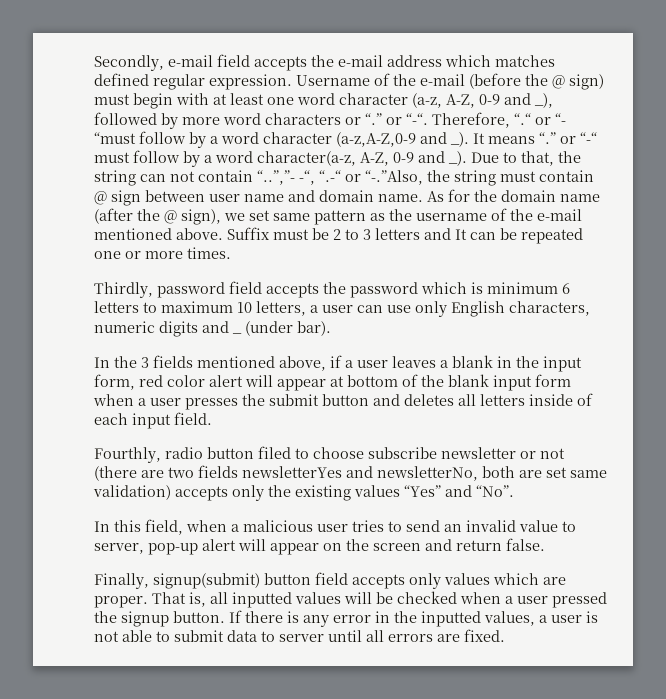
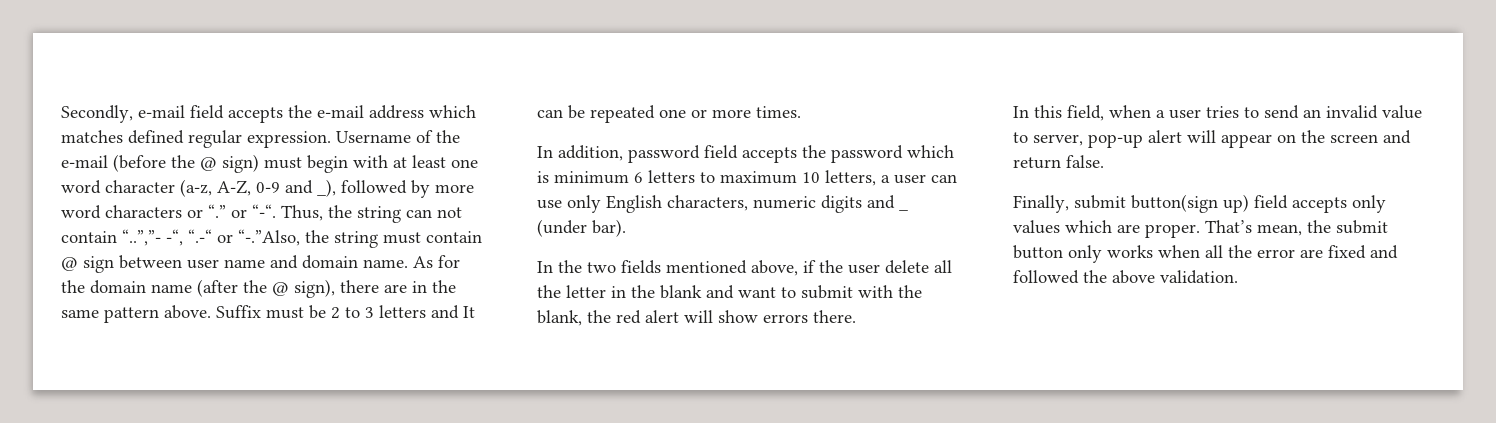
- Therefore, “.“ or “- “must follow by a word character (a-z,A-Z,0-9 and _). It means “.” or “-“ must follow by a word character(a-z, A-Z, 0-9 and _). Due to that, the string can not contain “..”,”- -“, “.-“ or “-.”Also, the string must contain @ sign between user name and domain name.
+ Thus, the string can not contain “..”,”- -“, “.-“ or “-.”Also, the string must contain @ sign between user name and domain name.
- As for the domain name (after the @ sign), we set same pattern as the username of the e-mail mentioned above.
+ As for the domain name (after the @ sign), there are in the same pattern above.
- Thirdly, password field accepts the password which is minimum 6 letters to maximum 10 letters, a user can use only English characters, numeric digits and _ (under bar).
+ In addition, password field accepts the password which is minimum 6 letters to maximum 10 letters, a user can use only English characters, numeric digits and _ (under bar).
- In the 3 fields mentioned above, if a user leaves a blank in the input form, red color alert will appear at bottom of the blank input form when a user presses the submit button and deletes all letters inside of each input field.
- Fourthly, radio button filed to choose subscribe newsletter or not (there are two fields newsletterYes and newsletterNo, both are set same validation) accepts only the existing values “Yes” and “No”.
+ In the two fields mentioned above, if the user delete all the letter in the blank and want to submit with the blank, the red alert will show errors there.
- In this field, when a malicious user tries to send an invalid value to server, pop-up alert will appear on the screen and return false.
+ In this field, when a user tries to send an invalid value to server, pop-up alert will appear on the screen and return false.
- Finally, signup(submit) button field accepts only values which are proper.
+ Finally, submit button(sign up) field accepts only values which are proper.
- That is, all inputted values will be checked when a user pressed the signup button. If there is any error in the inputted values, a user is not able to submit data to server until all errors are fixed.
+ That’s mean, the submit button only works when all the error are fixed and followed the above validation.

